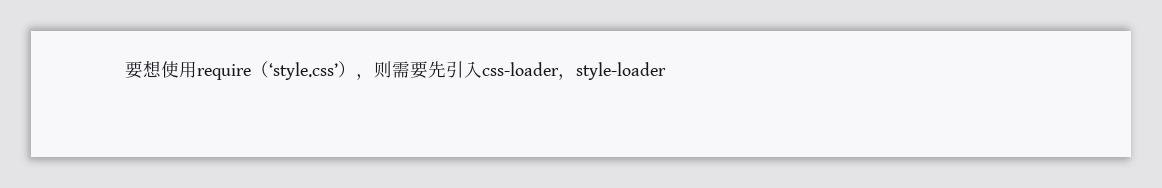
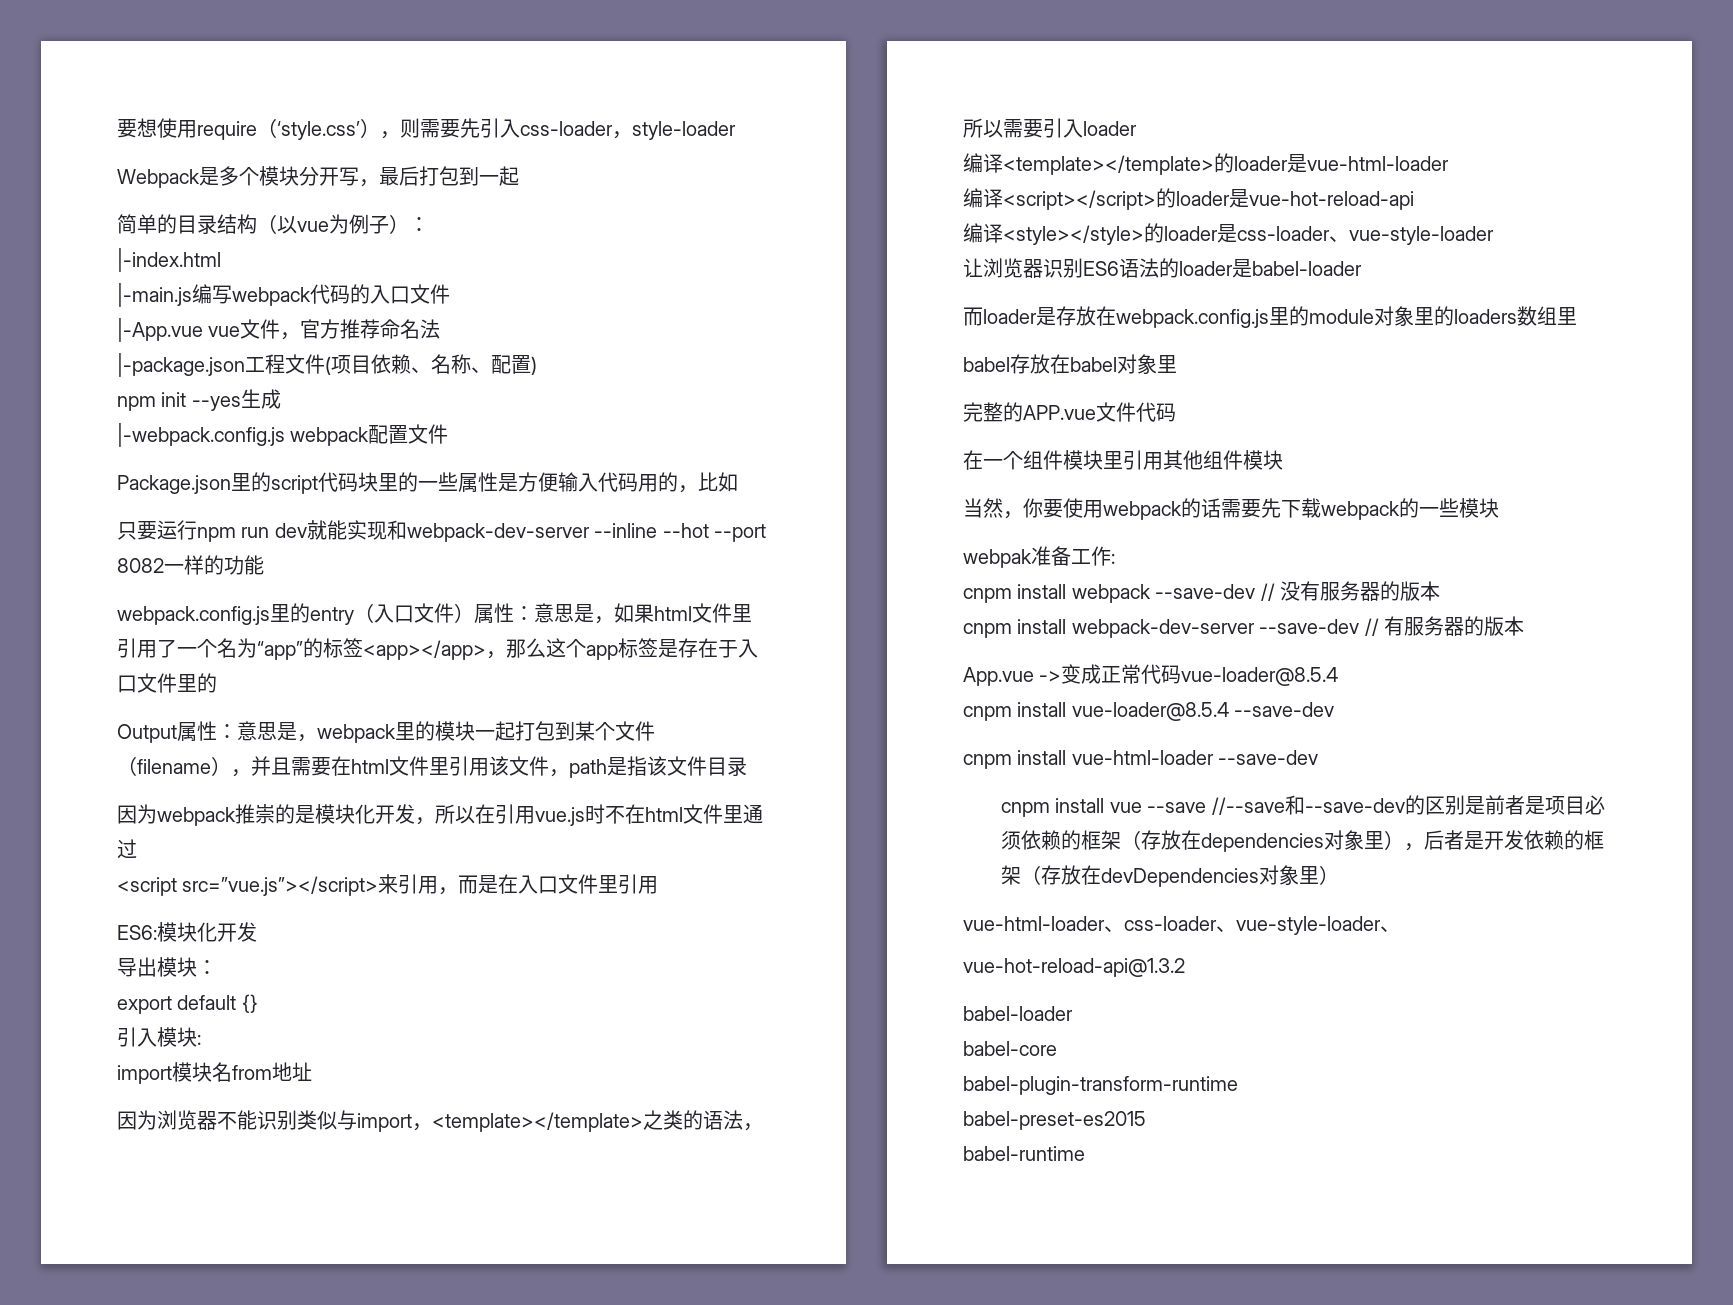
+ Webpack是多个模块分开写，最后打包到一起
+ 简单的目录结构（以vue为例子）：
+ |-index.html
+ |-main.js编写webpack代码的入口文件
+ |-App.vue vue文件，官方推荐命名法
+ |-package.json工程文件(项目依赖、名称、配置)
+ npm init --yes生成
+ |-webpack.config.js webpack配置文件
+ Package.json里的script代码块里的一些属性是方便输入代码用的，比如
+ 只要运行npm run dev就能实现和webpack-dev-server --inline --hot --port 8082一样的功能
+ webpack.config.js里的entry（入口文件）属性：意思是，如果html文件里引用了一个名为“app”的标签<app></app>，那么这个app标签是存在于入口文件里的
+ Output属性：意思是，webpack里的模块一起打包到某个文件（filename），并且需要在html文件里引用该文件，path是指该文件目录
+ 因为webpack推崇的是模块化开发，所以在引用vue.js时不在html文件里通过
+ <script src=”vue.js”></script>来引用，而是在入口文件里引用
+ ES6:模块化开发
+ 导出模块：
+ export default {}
+ 引入模块:
+ import模块名from地址
+ 因为浏览器不能识别类似与import，<template></template>之类的语法，所以需要引入loader
+ 编译<template></template>的loader是vue-html-loader
+ 编译<script></script>的loader是vue-hot-reload-api
+ 编译<style></style>的loader是css-loader、vue-style-loader
+ 让浏览器识别ES6语法的loader是babel-loader
+ 而loader是存放在webpack.config.js里的module对象里的loaders数组里
+ babel存放在babel对象里
+ 完整的APP.vue文件代码
+ 在一个组件模块里引用其他组件模块
+ 当然，你要使用webpack的话需要先下载webpack的一些模块
+ webpak准备工作:
+ cnpm install webpack --save-dev // 没有服务器的版本
+ cnpm install webpack-dev-server --save-dev // 有服务器的版本
+ App.vue ->变成正常代码vue-loader@8.5.4
+ cnpm install vue-loader@8.5.4 --save-dev
+ cnpm install vue-html-loader --save-dev
+ cnpm install vue --save //--save和--save-dev的区别是前者是项目必须依赖的框架（存放在dependencies对象里），后者是开发依赖的框架（存放在devDependencies对象里）
+ vue-html-loader、css-loader、vue-style-loader、
+ vue-hot-reload-api@1.3.2
+ babel-loader
+ babel-core
+ babel-plugin-transform-runtime
+ babel-preset-es2015
+ babel-runtime

